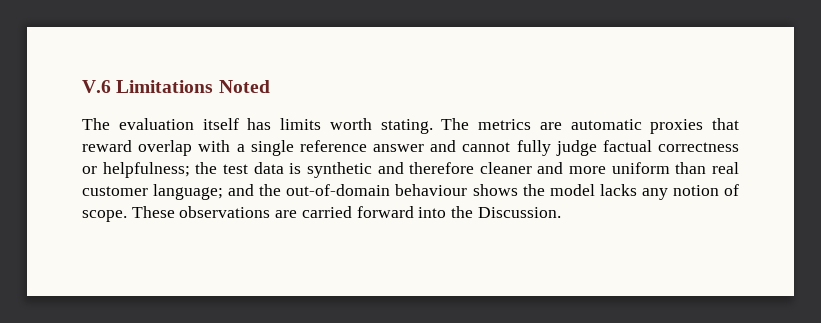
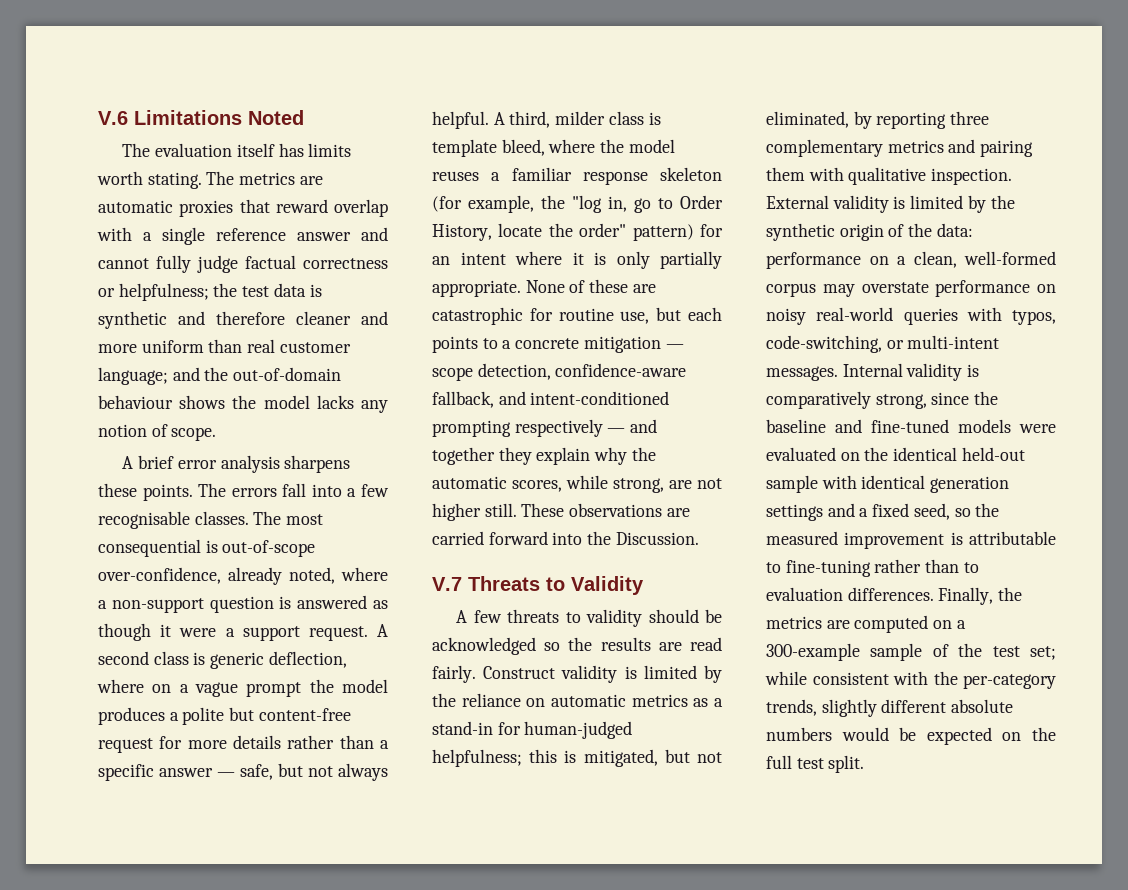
- The metrics are automatic proxies that reward overlap with a single reference answer and cannot fully judge factual correctness or helpfulness; the test data is synthetic and therefore cleaner and more uniform than real customer language; and the out-of-domain behaviour shows the model lacks any notion of scope. These observations are carried forward into the Discussion.
+ The metrics are automatic proxies that reward overlap with a single reference answer and cannot fully judge factual correctness or helpfulness; the test data is synthetic and therefore cleaner and more uniform than real customer language; and the out-of-domain behaviour shows the model lacks any notion of scope.
+ A brief error analysis sharpens these points. The errors fall into a few recognisable classes. The most consequential is out-of-scope over-confidence, already noted, where a non-support question is answered as though it were a support request. A second class is generic deflection, where on a vague prompt the model produces a polite but content-free request for more details rather than a specific answer — safe, but not always helpful. A third, milder class is template bleed, where the model reuses a familiar response skeleton (for example, the "log in, go to Order History, locate the order" pattern) for an intent where it is only partially appropriate. None of these are catastrophic for routine use, but each points to a concrete mitigation — scope detection, confidence-aware fallback, and intent-conditioned prompting respectively — and together they explain why the automatic scores, while strong, are not higher still. These observations are carried forward into the Discussion.
+ V.7 Threats to Validity
+ A few threats to validity should be acknowledged so the results are read fairly. Construct validity is limited by the reliance on automatic metrics as a stand-in for human-judged helpfulness; this is mitigated, but not eliminated, by reporting three complementary metrics and pairing them with qualitative inspection. External validity is limited by the synthetic origin of the data: performance on a clean, well-formed corpus may overstate performance on noisy real-world queries with typos, code-switching, or multi-intent messages. Internal validity is comparatively strong, since the baseline and fine-tuned models were evaluated on the identical held-out sample with identical generation settings and a fixed seed, so the measured improvement is attributable to fine-tuning rather than to evaluation differences. Finally, the metrics are computed on a 300-example sample of the test set; while consistent with the per-category trends, slightly different absolute numbers would be expected on the full test split.

